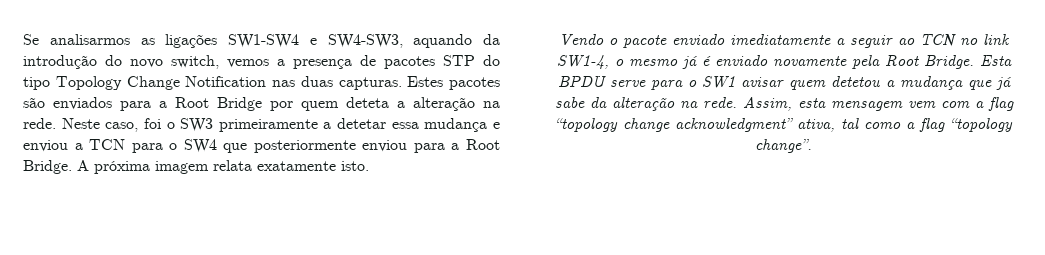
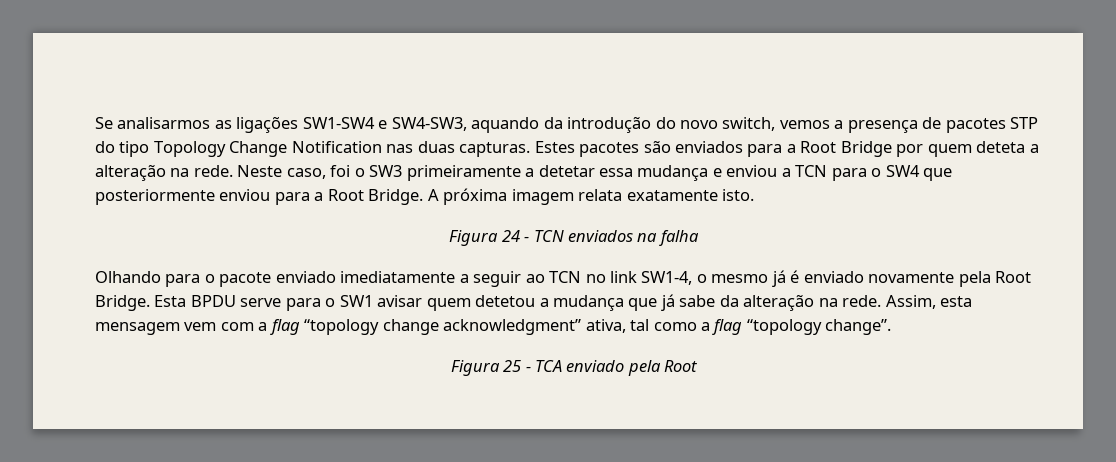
- Vendo o pacote enviado imediatamente a seguir ao TCN no link SW1-4, o mesmo já é enviado novamente pela Root Bridge.
+ Figura 24 - TCN enviados na falha
+ Olhando para o pacote enviado imediatamente a seguir ao TCN no link SW1-4, o mesmo já é enviado novamente pela Root Bridge.
+ Figura 25 - TCA enviado pela Root

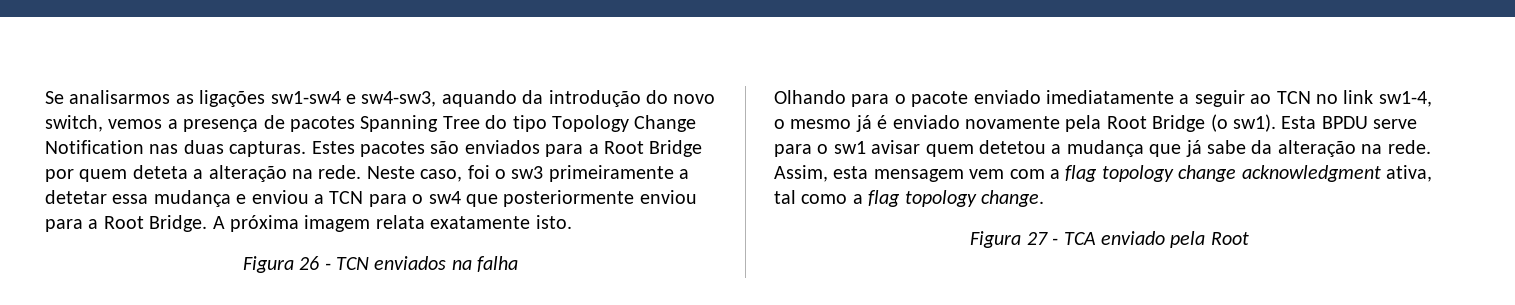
- Se analisarmos as ligações SW1-SW4 e SW4-SW3, aquando da introdução do novo switch, vemos a presença de pacotes STP do tipo Topology Change Notification nas duas capturas.
+ Se analisarmos as ligações sw1-sw4 e sw4-sw3, aquando da introdução do novo switch, vemos a presença de pacotes Spanning Tree do tipo Topology Change Notification nas duas capturas.
- Neste caso, foi o SW3 primeiramente a detetar essa mudança e enviou a TCN para o SW4 que posteriormente enviou para a Root Bridge.
+ Neste caso, foi o sw3 primeiramente a detetar essa mudança e enviou a TCN para o sw4 que posteriormente enviou para a Root Bridge.
- Figura 24 - TCN enviados na falha
+ Figura 26 - TCN enviados na falha
- Olhando para o pacote enviado imediatamente a seguir ao TCN no link SW1-4, o mesmo já é enviado novamente pela Root Bridge.
+ Olhando para o pacote enviado imediatamente a seguir ao TCN no link sw1-4, o mesmo já é enviado novamente pela Root Bridge (o sw1).
- Esta BPDU serve para o SW1 avisar quem detetou a mudança que já sabe da alteração na rede.
+ Esta BPDU serve para o sw1 avisar quem detetou a mudança que já sabe da alteração na rede.
- Assim, esta mensagem vem com a flag “topology change acknowledgment” ativa, tal como a flag “topology change”.
- Figura 25 - TCA enviado pela Root
+ Assim, esta mensagem vem com a flag topology change acknowledgment ativa, tal como a flag topology change.
+ Figura 27 - TCA enviado pela Root

